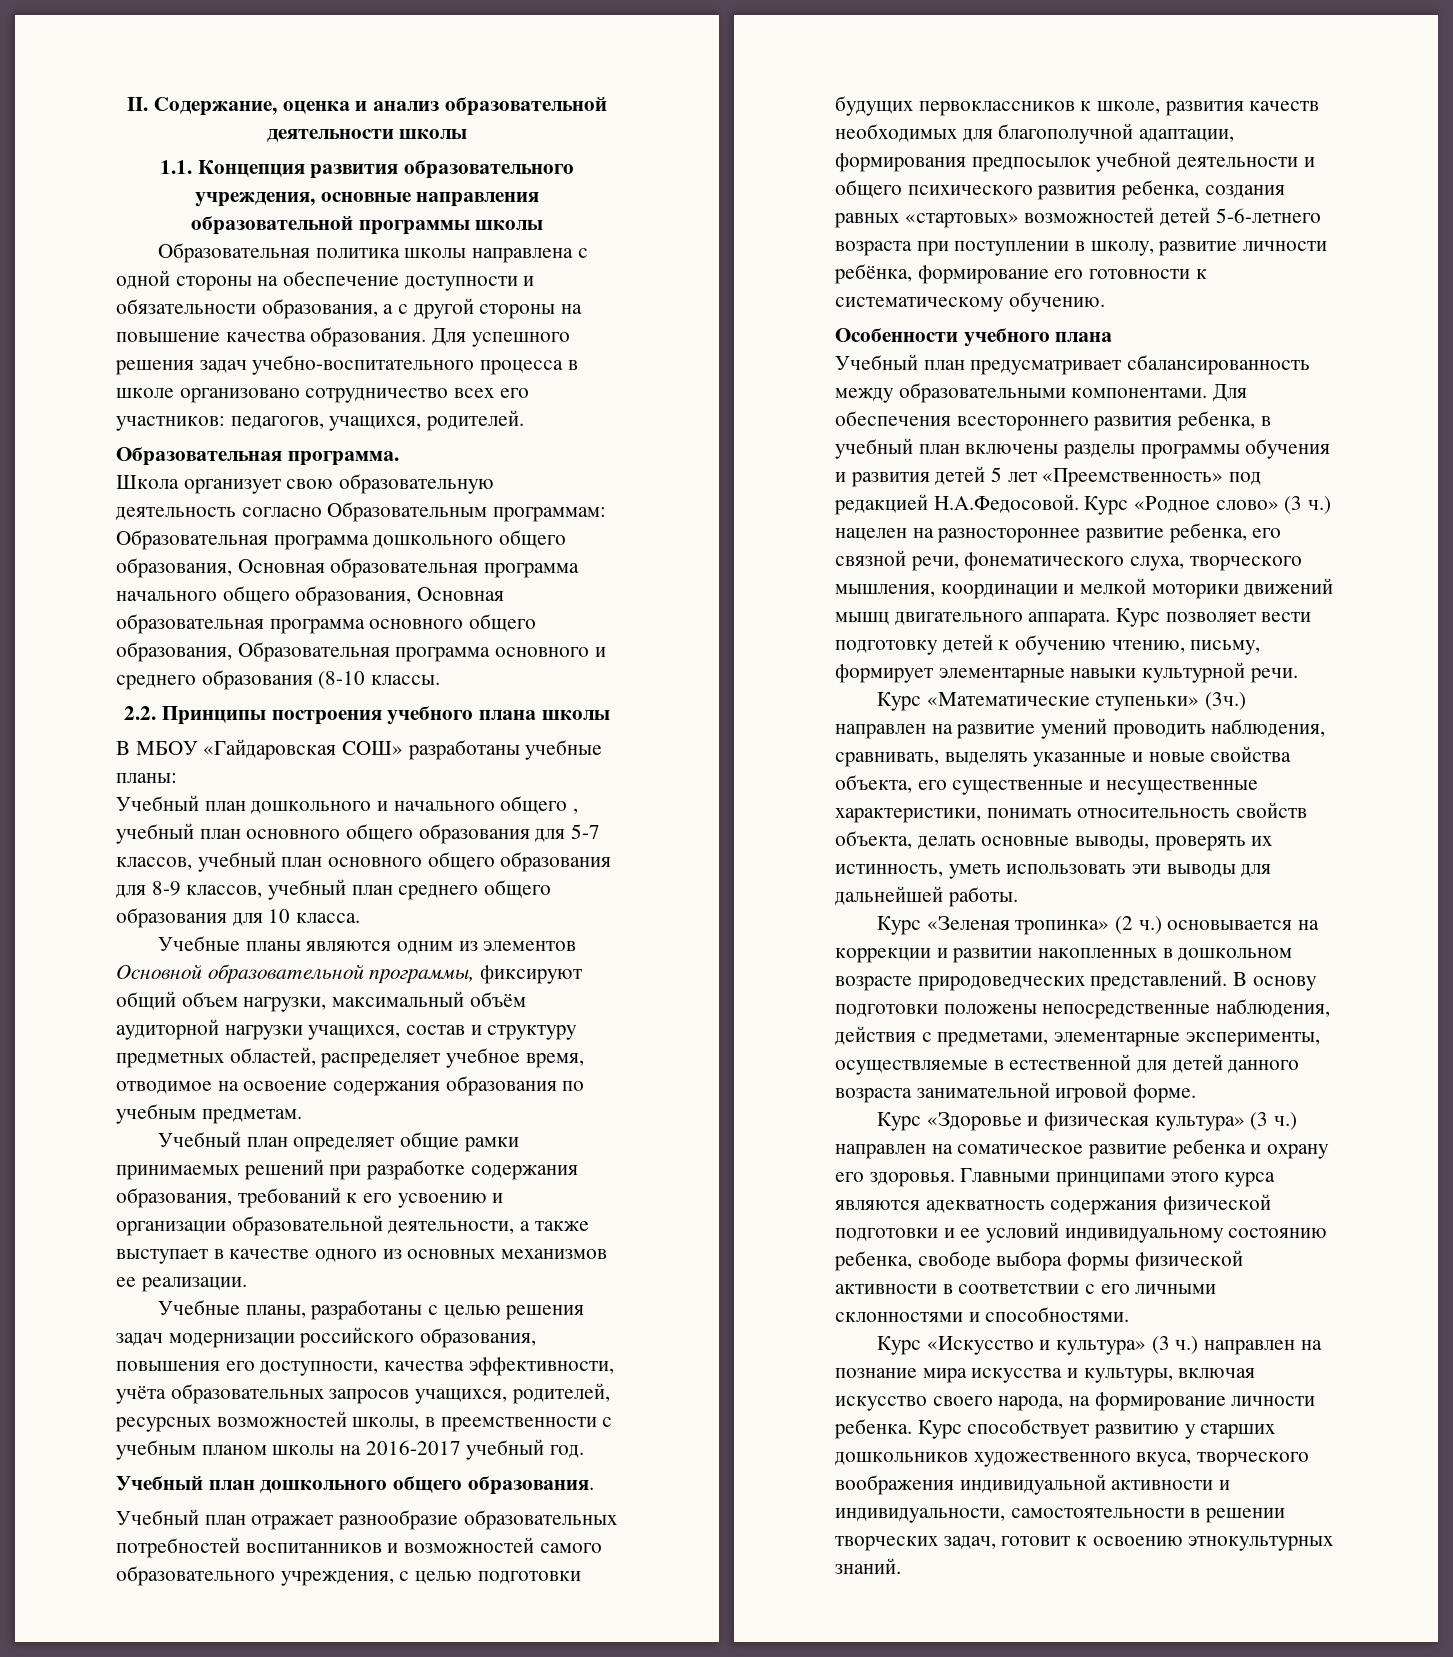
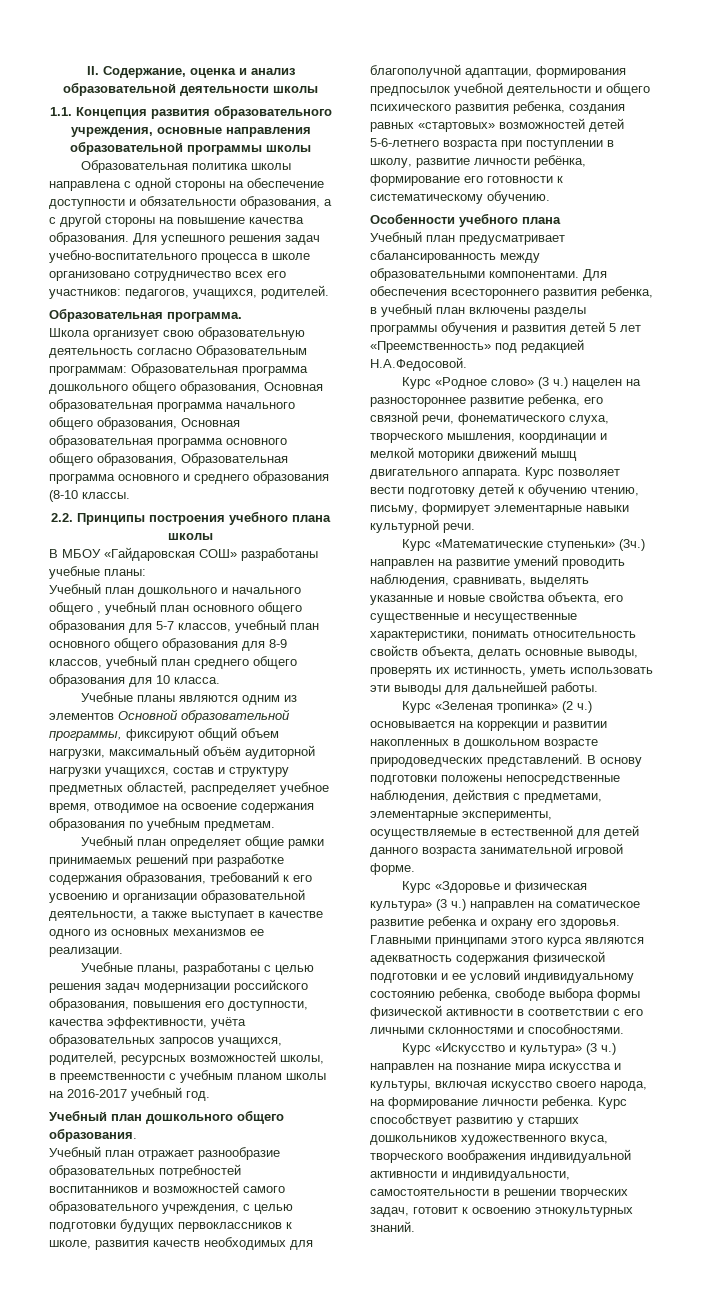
- Для обеспечения всестороннего развития ребенка, в учебный план включены разделы программы обучения и развития детей 5 лет «Преемственность» под редакцией Н.А.Федосовой. Курс «Родное слово» (3 ч.) нацелен на разностороннее развитие ребенка, его связной речи, фонематического слуха, творческого мышления, координации и мелкой моторики движений мышц двигательного аппарата.
+ Для обеспечения всестороннего развития ребенка, в учебный план включены разделы программы обучения и развития детей 5 лет «Преемственность» под редакцией Н.А.Федосовой.
+ Курс «Родное слово» (3 ч.) нацелен на разностороннее развитие ребенка, его связной речи, фонематического слуха, творческого мышления, координации и мелкой моторики движений мышц двигательного аппарата.

